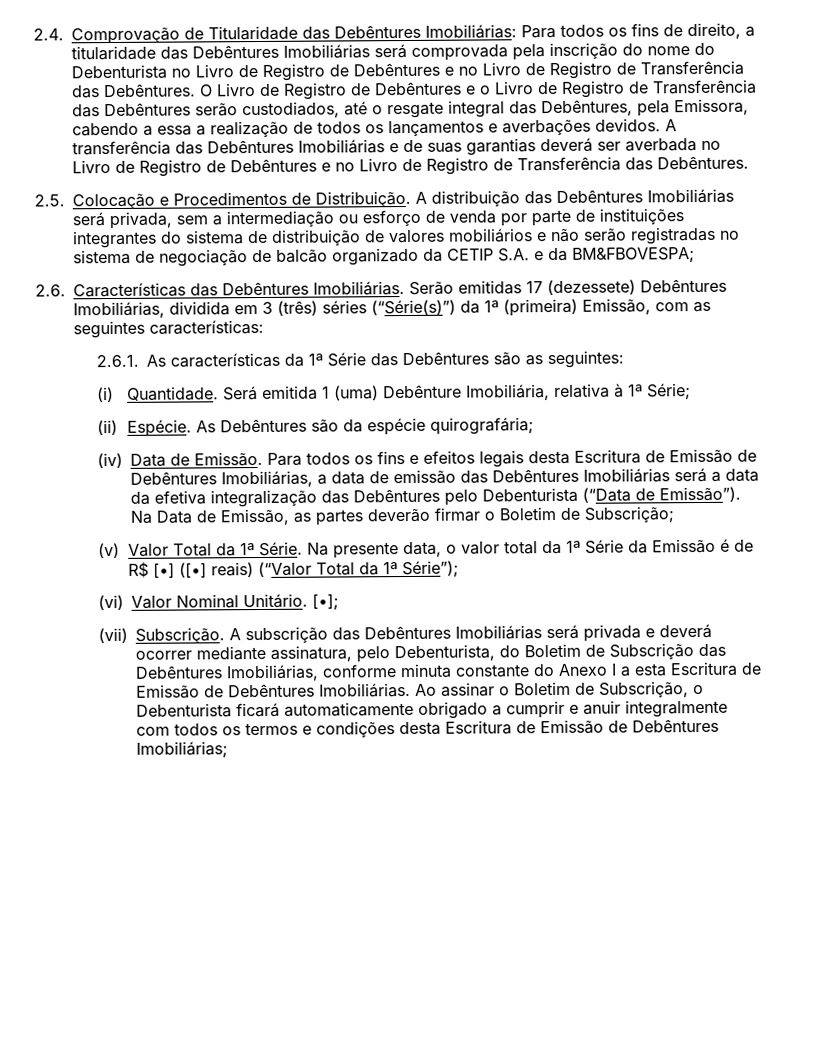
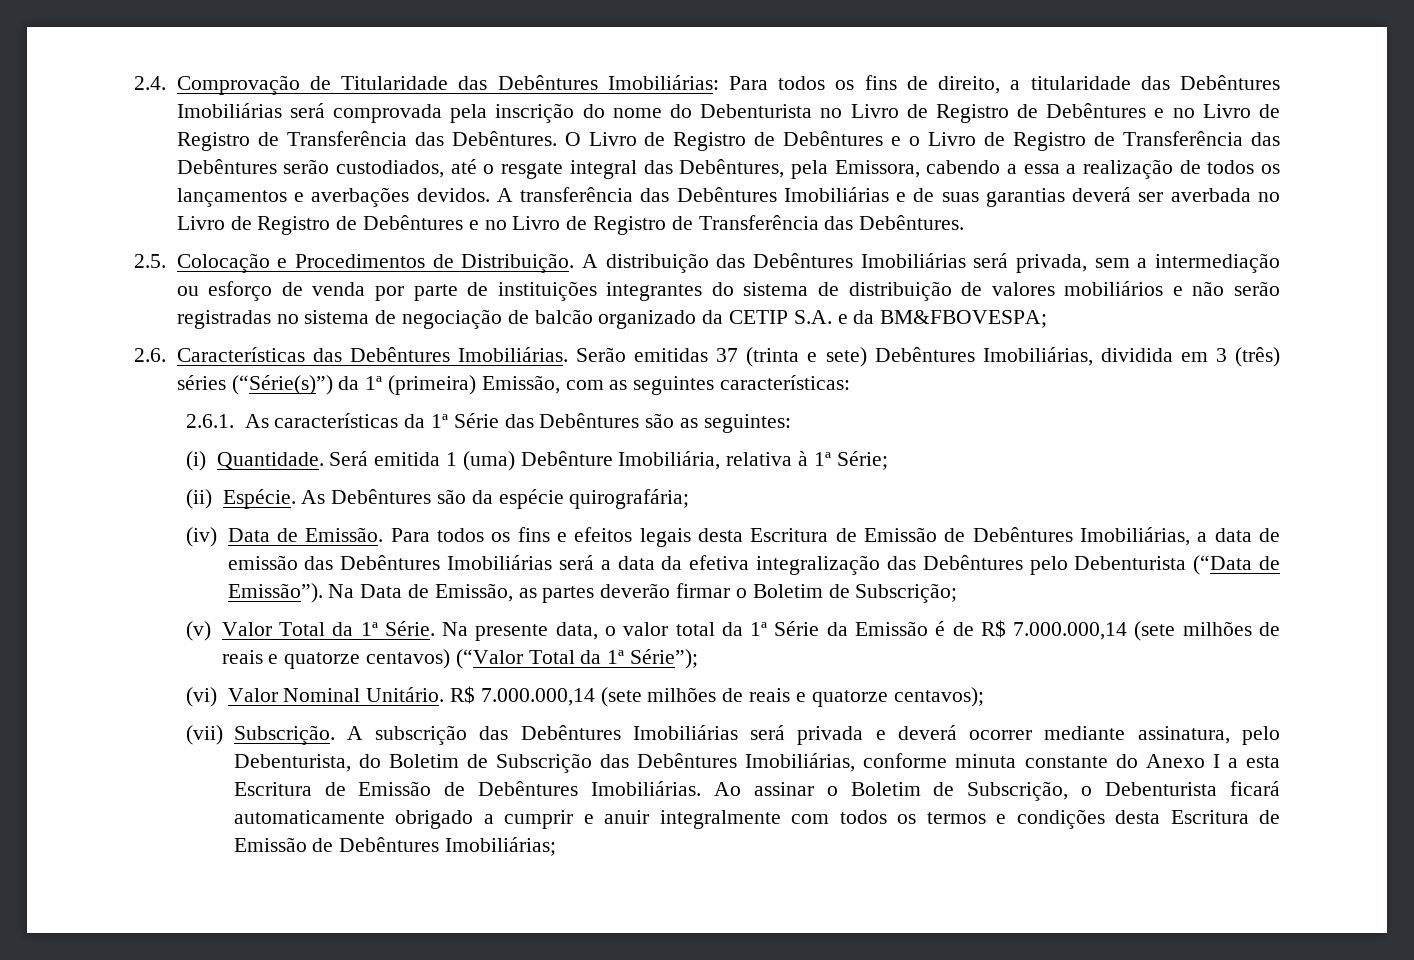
- Serão emitidas 17 (dezessete) Debêntures Imobiliárias, dividida em 3 (três) séries (“Série(s)”) da 1ª (primeira) Emissão, com as seguintes características:
+ Serão emitidas 37 (trinta e sete) Debêntures Imobiliárias, dividida em 3 (três) séries (“Série(s)”) da 1ª (primeira) Emissão, com as seguintes características:
- Na presente data, o valor total da 1ª Série da Emissão é de R$ [•] ([•] reais) (“Valor Total da 1ª Série”);
+ Na presente data, o valor total da 1ª Série da Emissão é de R$ 7.000.000,14 (sete milhões de reais e quatorze centavos) (“Valor Total da 1ª Série”);
- [•];
+ R$ 7.000.000,14 (sete milhões de reais e quatorze centavos);

